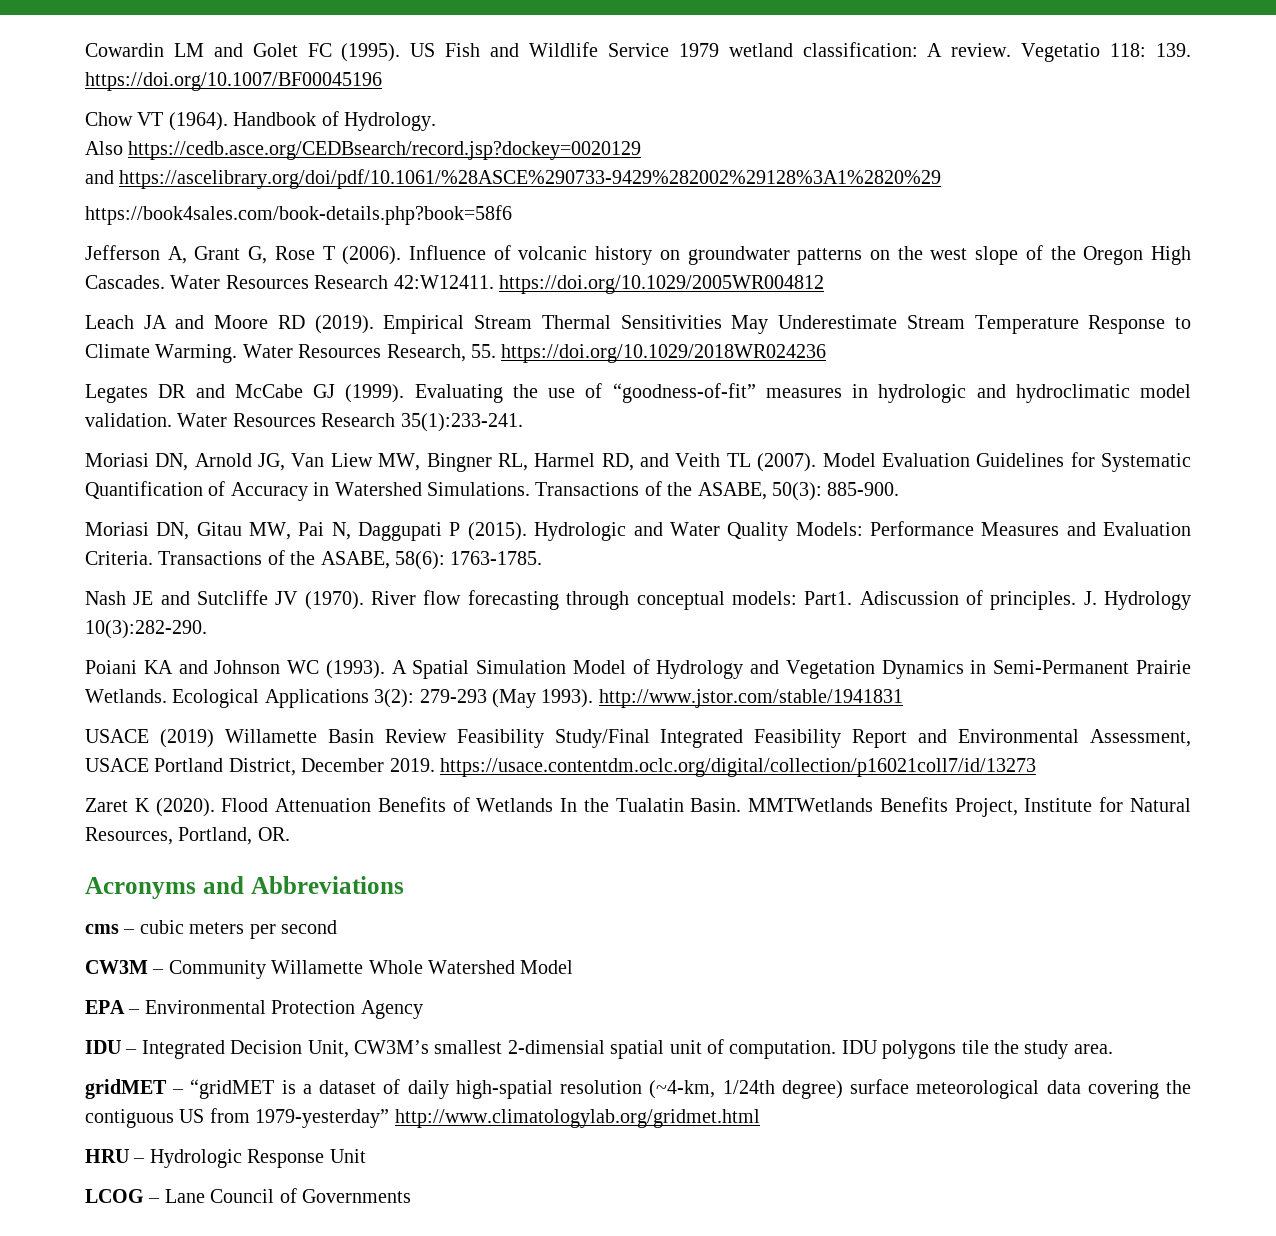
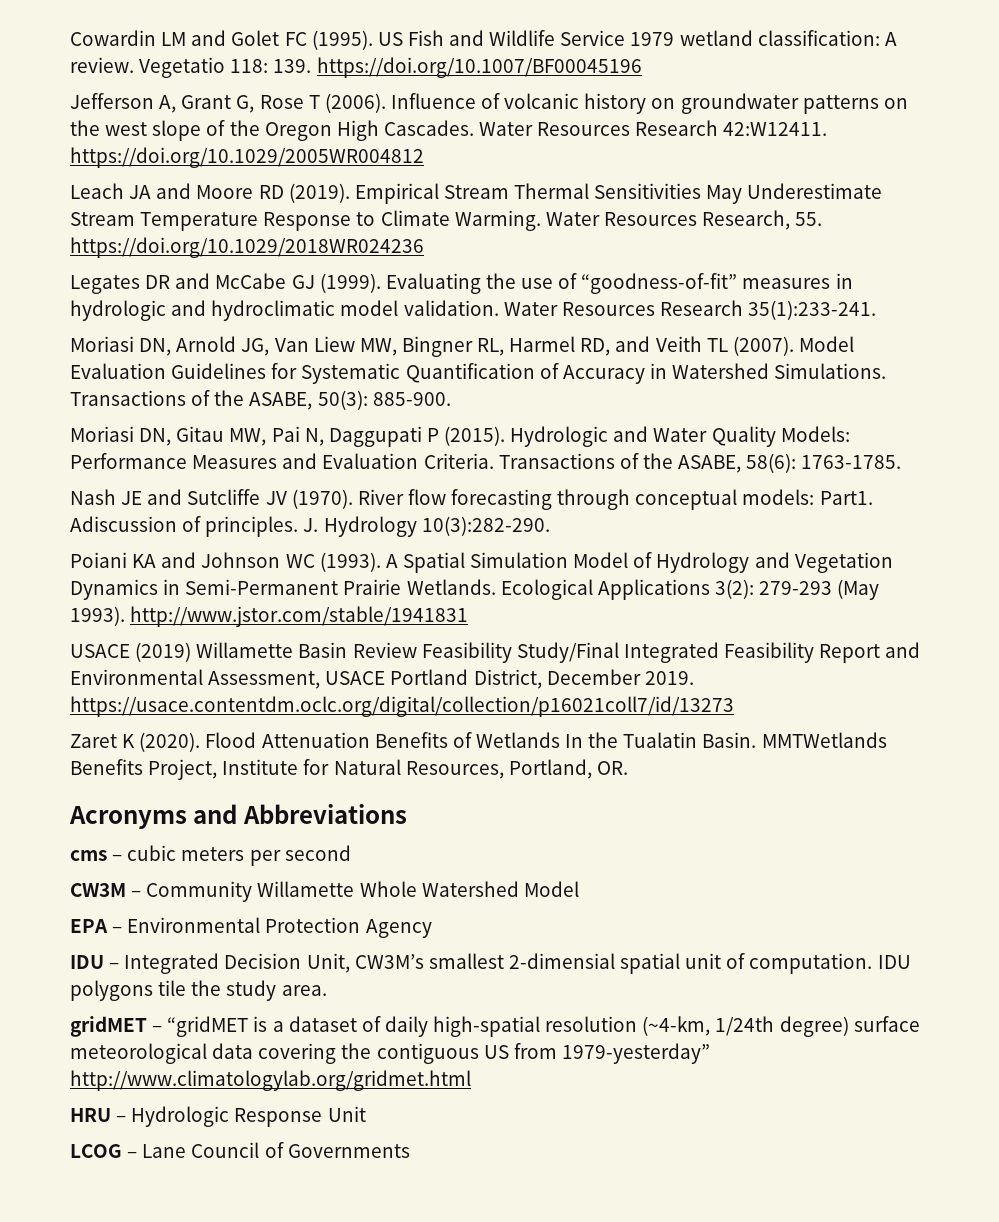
- Chow VT (1964). Handbook of Hydrology.
- Also https://cedb.asce.org/CEDBsearch/record.jsp?dockey=0020129
- and https://ascelibrary.org/doi/pdf/10.1061/%28ASCE%290733-9429%282002%29128%3A1%2820%29
- https://book4sales.com/book-details.php?book=58f6

